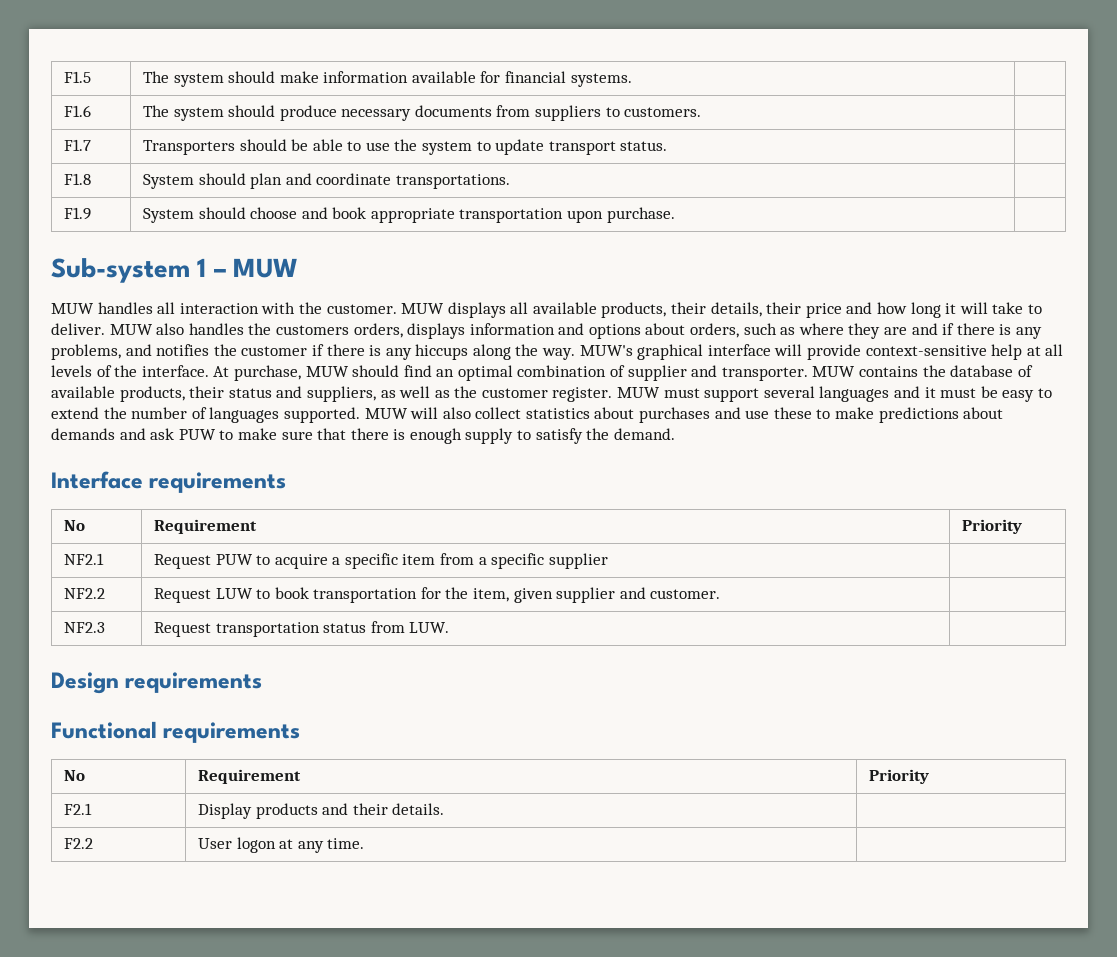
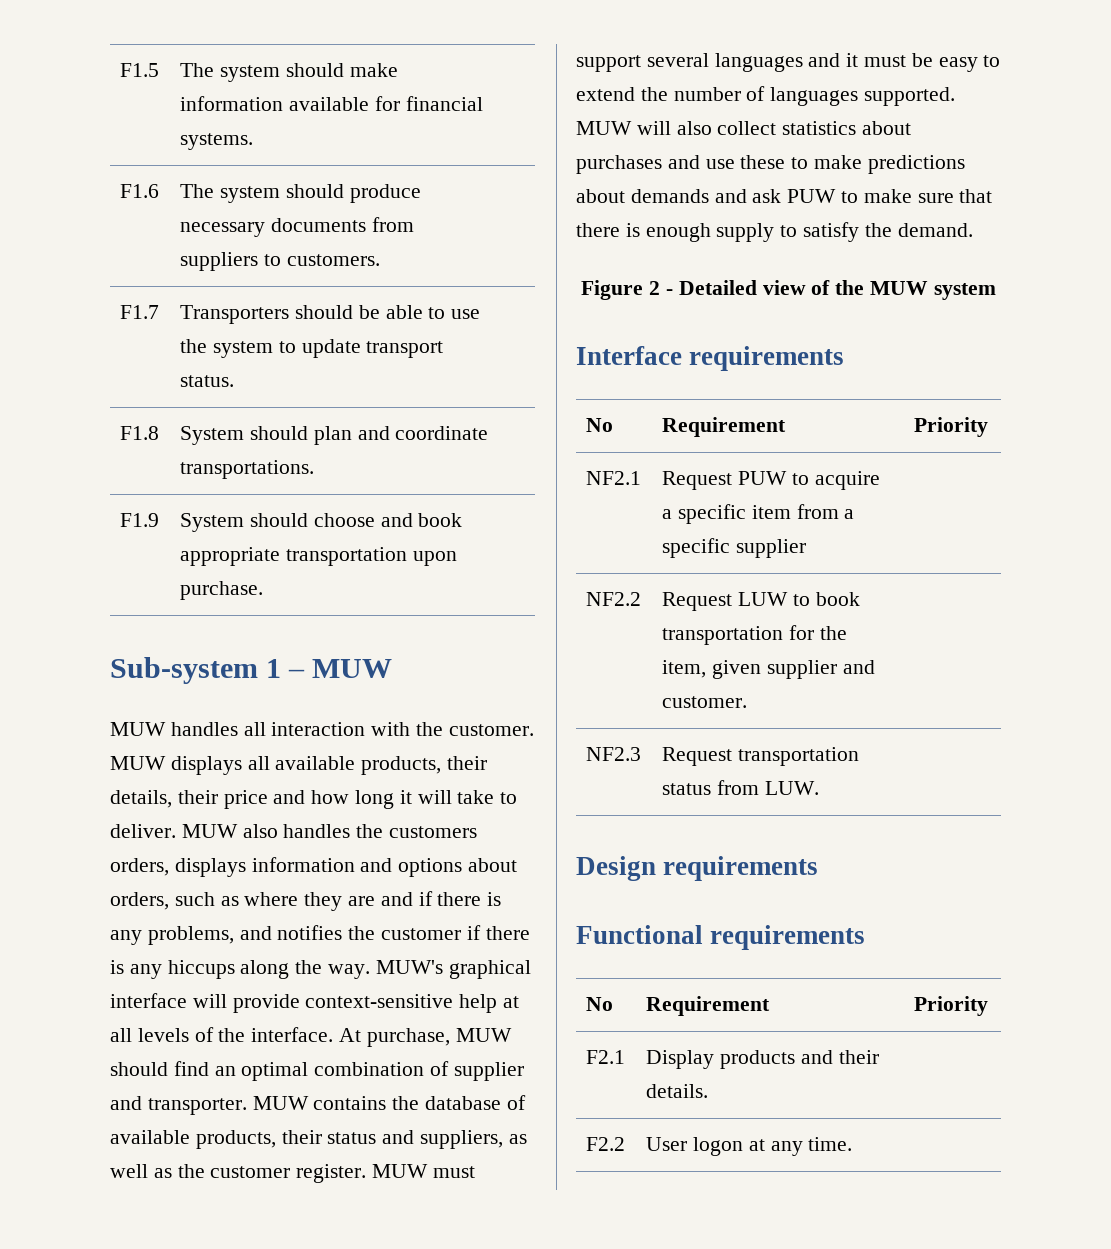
+ Figure 2 - Detailed view of the MUW system

